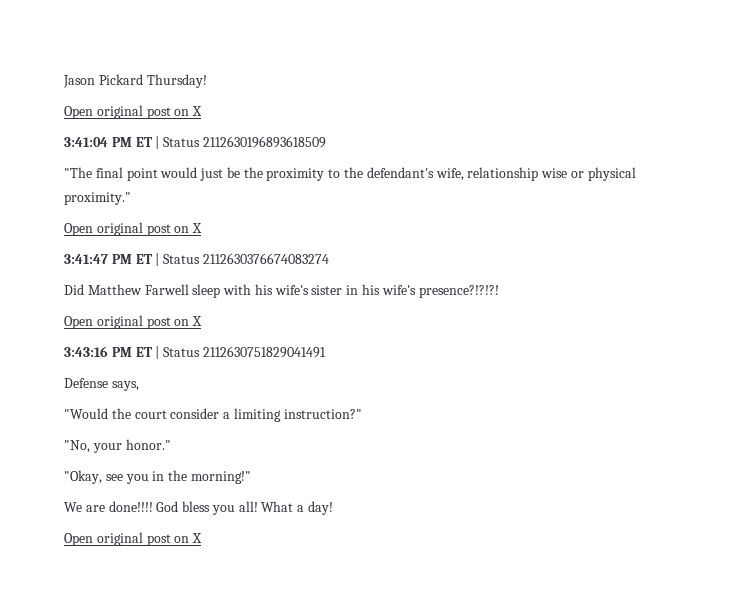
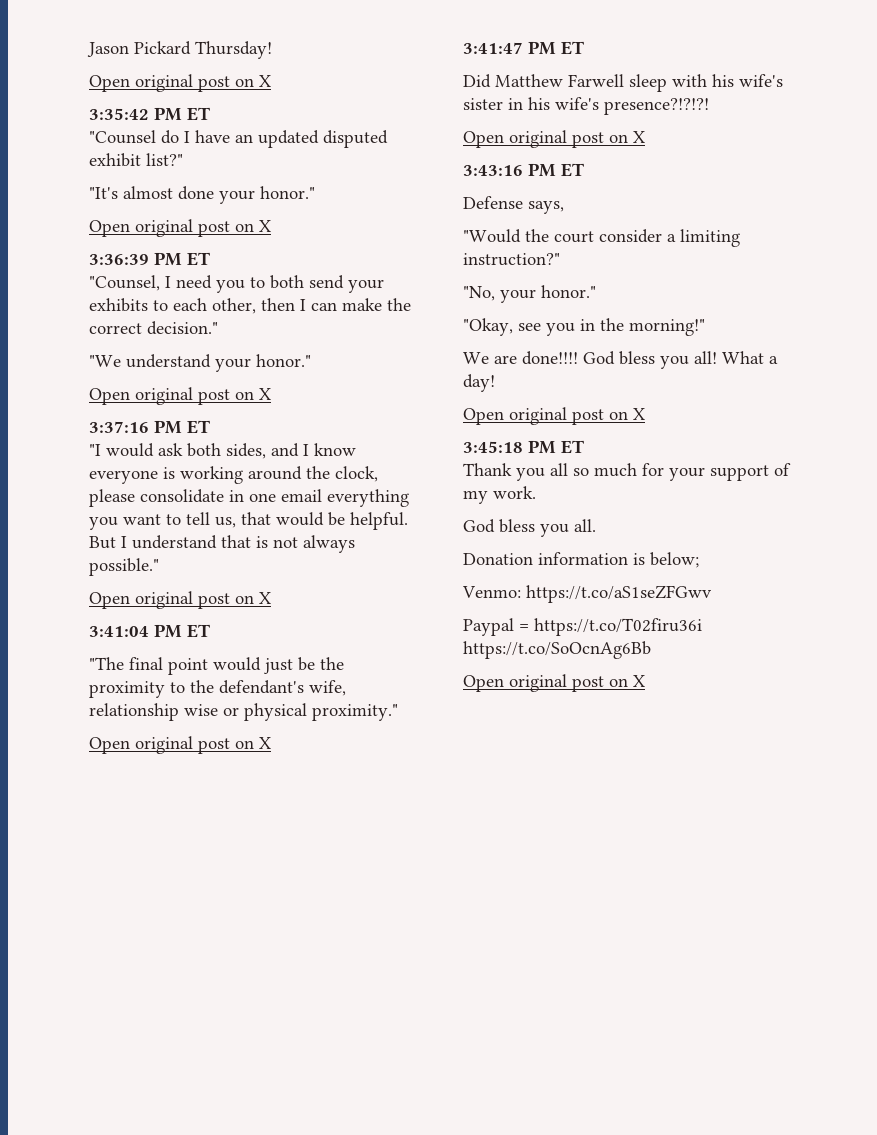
+ 3:35:42 PM ET
+ "Counsel do I have an updated disputed exhibit list?"
+ "It's almost done your honor."
+ Open original post on X
+ 3:36:39 PM ET
+ "Counsel, I need you to both send your exhibits to each other, then I can make the correct decision."
+ "We understand your honor."
+ Open original post on X
+ 3:37:16 PM ET
+ "I would ask both sides, and I know everyone is working around the clock, please consolidate in one email everything you want to tell us, that would be helpful. But I understand that is not always possible."
+ Open original post on X
- 3:41:04 PM ET | Status 2112630196893618509
+ 3:41:04 PM ET
- 3:41:47 PM ET | Status 2112630376674083274
+ 3:41:47 PM ET
- 3:43:16 PM ET | Status 2112630751829041491
+ 3:43:16 PM ET
+ 3:45:18 PM ET
+ Thank you all so much for your support of my work.
+ God bless you all.
+ Donation information is below;
+ Venmo: https://t.co/aS1seZFGwv
+ Paypal = https://t.co/T02firu36i https://t.co/SoOcnAg6Bb
+ Open original post on X

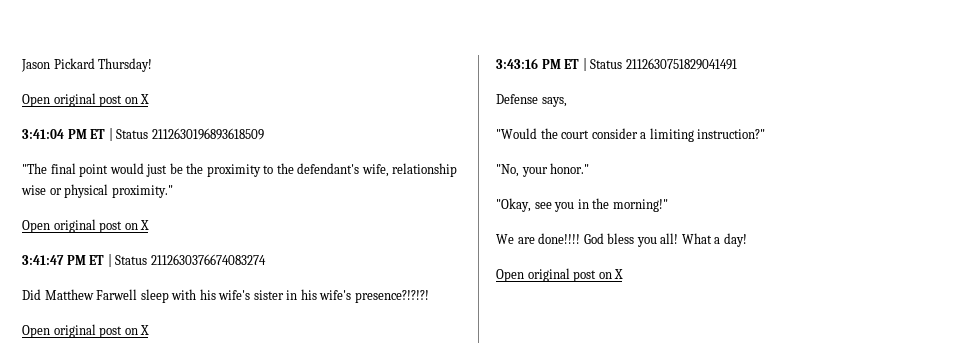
- 3:35:42 PM ET
- "Counsel do I have an updated disputed exhibit list?"
- "It's almost done your honor."
- Open original post on X
- 3:36:39 PM ET
- "Counsel, I need you to both send your exhibits to each other, then I can make the correct decision."
- "We understand your honor."
- Open original post on X
- 3:37:16 PM ET
- "I would ask both sides, and I know everyone is working around the clock, please consolidate in one email everything you want to tell us, that would be helpful. But I understand that is not always possible."
- Open original post on X
- 3:41:04 PM ET
+ 3:41:04 PM ET | Status 2112630196893618509
- 3:41:47 PM ET
+ 3:41:47 PM ET | Status 2112630376674083274
- 3:43:16 PM ET
+ 3:43:16 PM ET | Status 2112630751829041491
- 3:45:18 PM ET
- Thank you all so much for your support of my work.
- God bless you all.
- Donation information is below;
- Venmo: https://t.co/aS1seZFGwv
- Paypal = https://t.co/T02firu36i https://t.co/SoOcnAg6Bb
- Open original post on X

